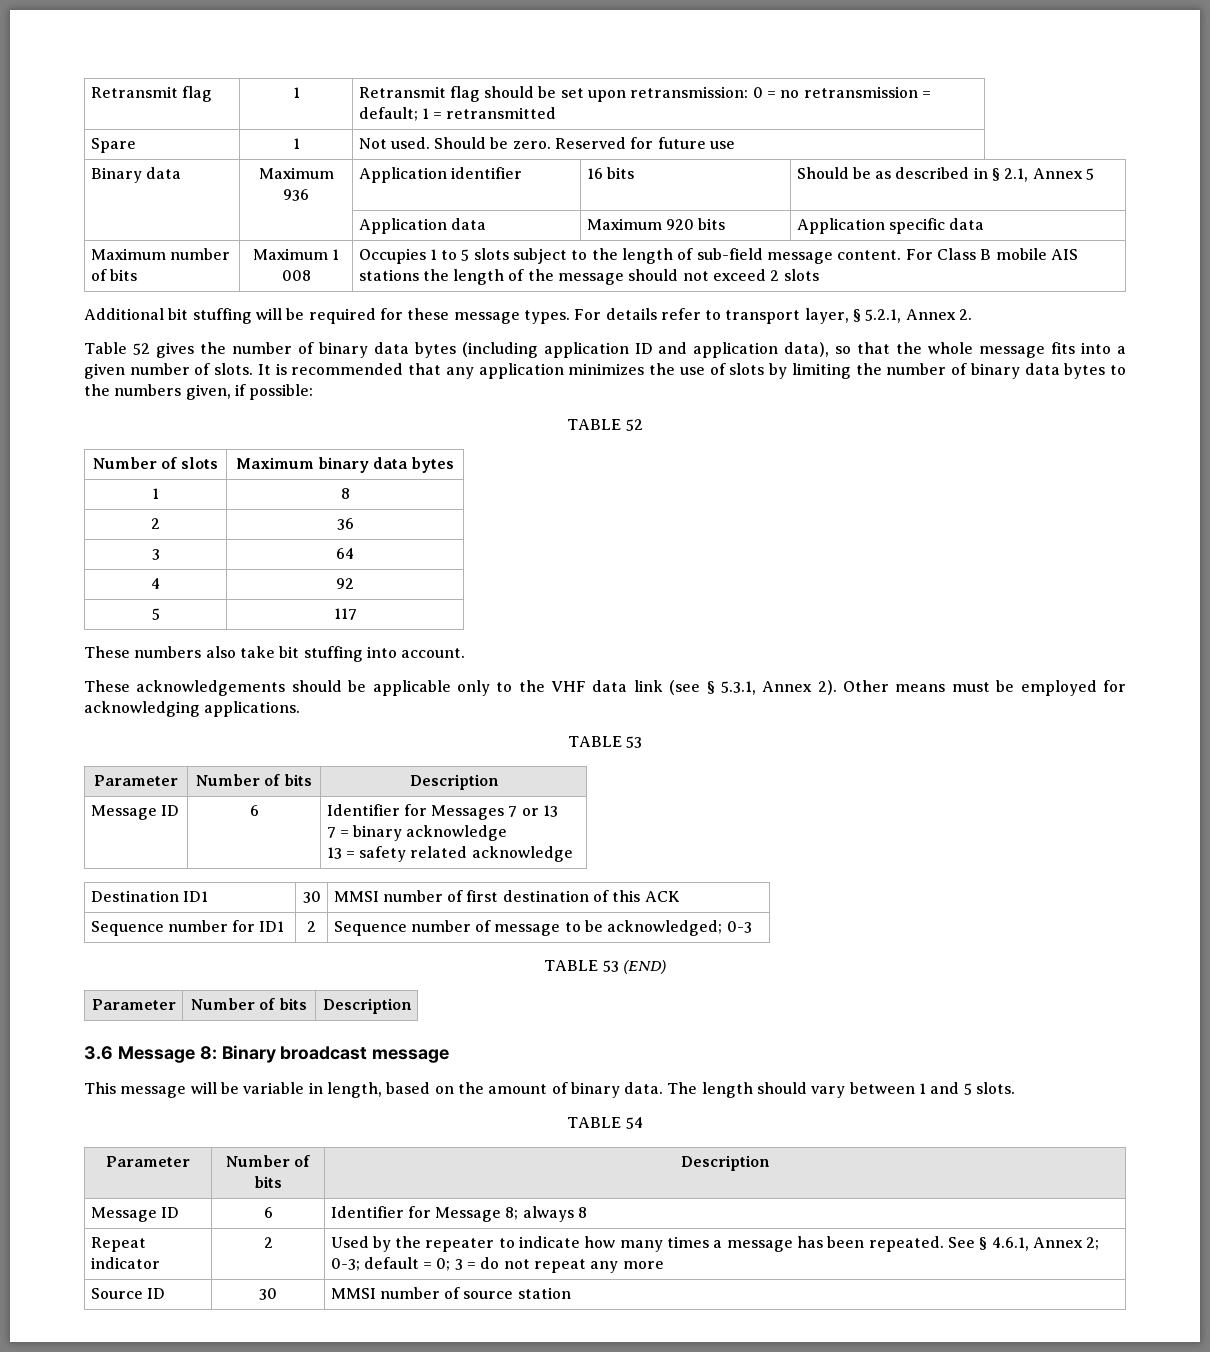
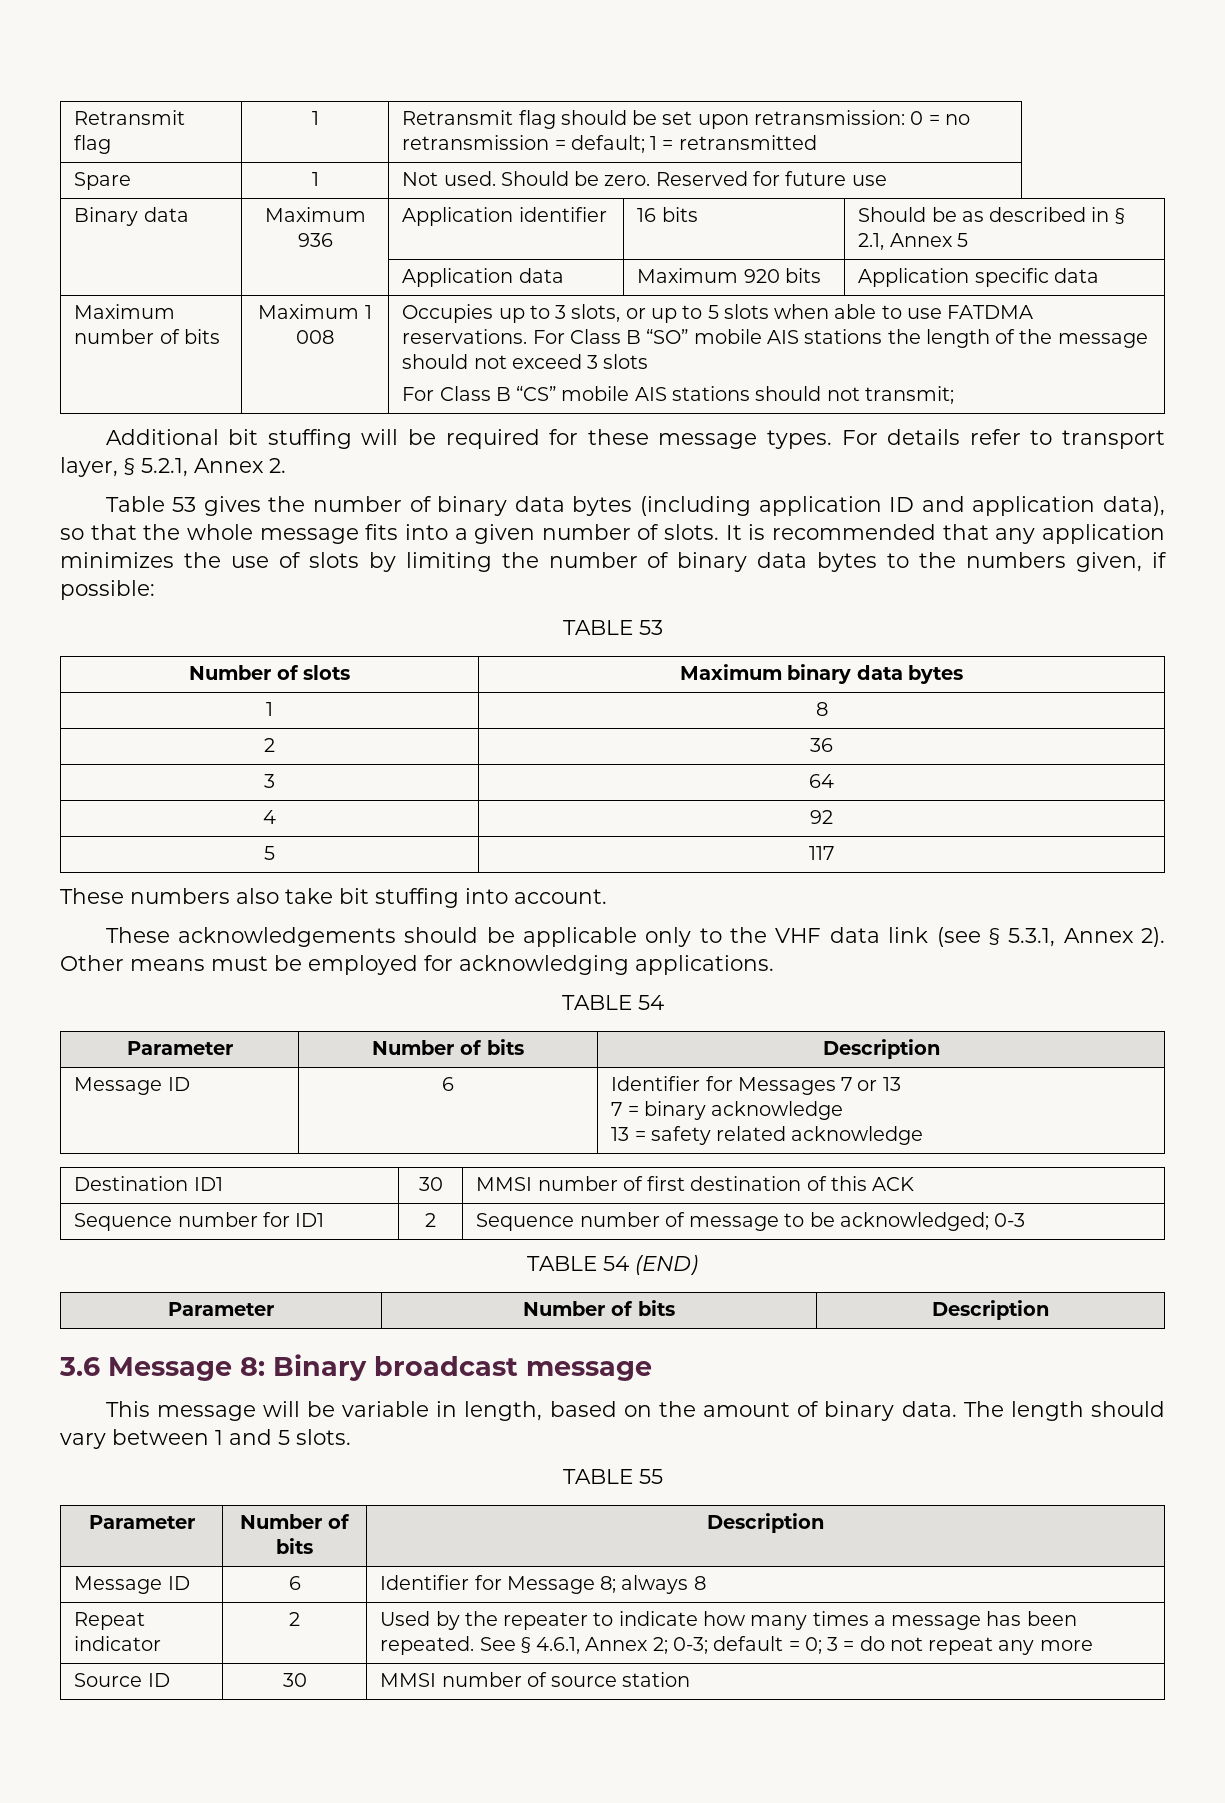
- Occupies 1 to 5 slots subject to the length of sub-field message content. For Class B mobile AIS stations the length of the message should not exceed 2 slots
+ Occupies up to 3 slots, or up to 5 slots when able to use FATDMA reservations. For Class B “SO” mobile AIS stations the length of the message should not exceed 3 slots
+ For Class B “CS” mobile AIS stations should not transmit;
- Table 52 gives the number of binary data bytes (including application ID and application data), so that the whole message fits into a given number of slots.
+ Table 53 gives the number of binary data bytes (including application ID and application data), so that the whole message fits into a given number of slots.
- TABLE 52
+ TABLE 53
  Other means must be employed for acknowledging applications.
- TABLE 53
+ TABLE 54
- TABLE 53 (END)
+ TABLE 54 (END)
- TABLE 54
+ TABLE 55

